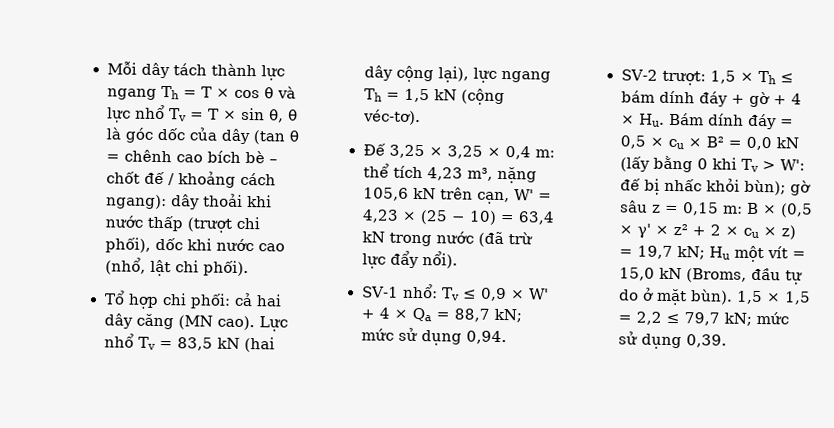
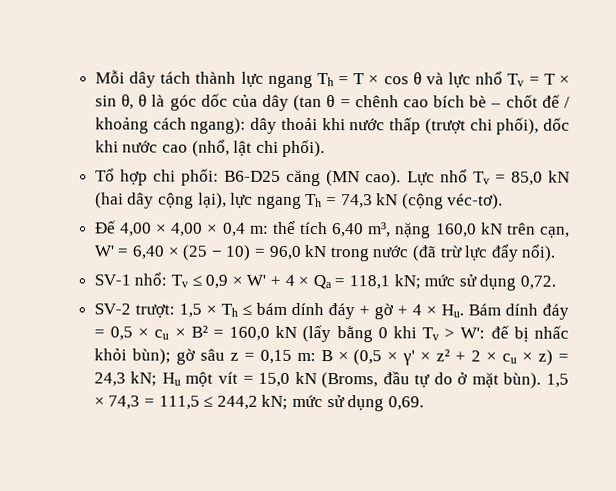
- Tổ hợp chi phối: cả hai dây căng (MN cao).
+ Tổ hợp chi phối: B6-D25 căng (MN cao).
- Lực nhổ Tv = 83,5 kN (hai dây cộng lại), lực ngang Th = 1,5 kN (cộng véc-tơ).
+ Lực nhổ Tv = 85,0 kN (hai dây cộng lại), lực ngang Th = 74,3 kN (cộng véc-tơ).
- Đế 3,25 × 3,25 × 0,4 m: thể tích 4,23 m³, nặng 105,6 kN trên cạn, W' = 4,23 × (25 − 10) = 63,4 kN trong nước (đã trừ lực đẩy nổi).
+ Đế 4,00 × 4,00 × 0,4 m: thể tích 6,40 m³, nặng 160,0 kN trên cạn, W' = 6,40 × (25 − 10) = 96,0 kN trong nước (đã trừ lực đẩy nổi).
- SV-1 nhổ: Tv ≤ 0,9 × W' + 4 × Qa = 88,7 kN; mức sử dụng 0,94.
+ SV-1 nhổ: Tv ≤ 0,9 × W' + 4 × Qa = 118,1 kN; mức sử dụng 0,72.
- 1,5 × Th ≤ bám dính đáy + gờ + 4 × Hu. Bám dính đáy = 0,5 × cu × B² = 0,0 kN (lấy bằng 0 khi Tv > W':
+ 1,5 × Th ≤ bám dính đáy + gờ + 4 × Hu. Bám dính đáy = 0,5 × cu × B² = 160,0 kN (lấy bằng 0 khi Tv > W':
- B × (0,5 × γ' × z² + 2 × cu × z) = 19,7 kN;
+ B × (0,5 × γ' × z² + 2 × cu × z) = 24,3 kN;
- 1,5 × 1,5 = 2,2 ≤ 79,7 kN; mức sử dụng 0,39.
+ 1,5 × 74,3 = 111,5 ≤ 244,2 kN; mức sử dụng 0,69.

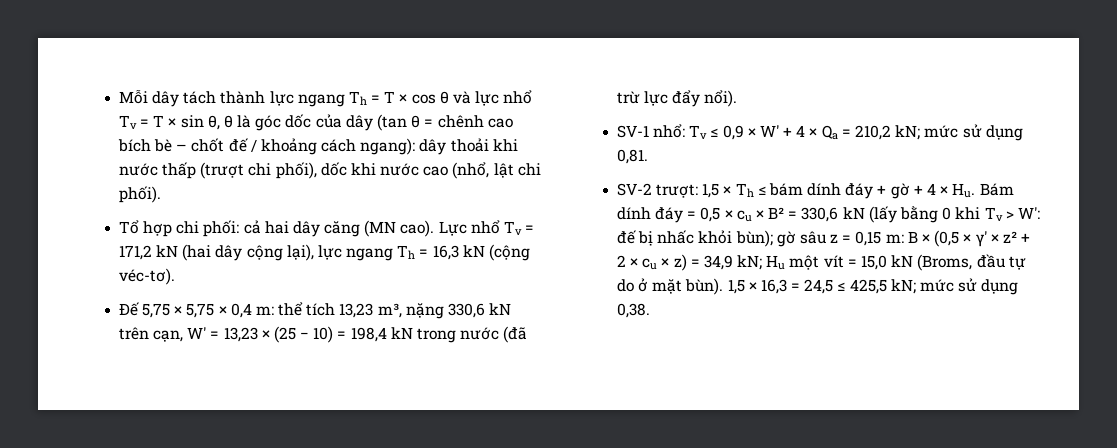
- Tổ hợp chi phối: B6-D25 căng (MN cao).
+ Tổ hợp chi phối: cả hai dây căng (MN cao).
- Lực nhổ Tv = 85,0 kN (hai dây cộng lại), lực ngang Th = 74,3 kN (cộng véc-tơ).
+ Lực nhổ Tv = 171,2 kN (hai dây cộng lại), lực ngang Th = 16,3 kN (cộng véc-tơ).
- Đế 4,00 × 4,00 × 0,4 m: thể tích 6,40 m³, nặng 160,0 kN trên cạn, W' = 6,40 × (25 − 10) = 96,0 kN trong nước (đã trừ lực đẩy nổi).
+ Đế 5,75 × 5,75 × 0,4 m: thể tích 13,23 m³, nặng 330,6 kN trên cạn, W' = 13,23 × (25 − 10) = 198,4 kN trong nước (đã trừ lực đẩy nổi).
- SV-1 nhổ: Tv ≤ 0,9 × W' + 4 × Qa = 118,1 kN; mức sử dụng 0,72.
+ SV-1 nhổ: Tv ≤ 0,9 × W' + 4 × Qa = 210,2 kN; mức sử dụng 0,81.
- 1,5 × Th ≤ bám dính đáy + gờ + 4 × Hu. Bám dính đáy = 0,5 × cu × B² = 160,0 kN (lấy bằng 0 khi Tv > W':
+ 1,5 × Th ≤ bám dính đáy + gờ + 4 × Hu. Bám dính đáy = 0,5 × cu × B² = 330,6 kN (lấy bằng 0 khi Tv > W':
- B × (0,5 × γ' × z² + 2 × cu × z) = 24,3 kN;
+ B × (0,5 × γ' × z² + 2 × cu × z) = 34,9 kN;
- 1,5 × 74,3 = 111,5 ≤ 244,2 kN; mức sử dụng 0,69.
+ 1,5 × 16,3 = 24,5 ≤ 425,5 kN; mức sử dụng 0,38.

